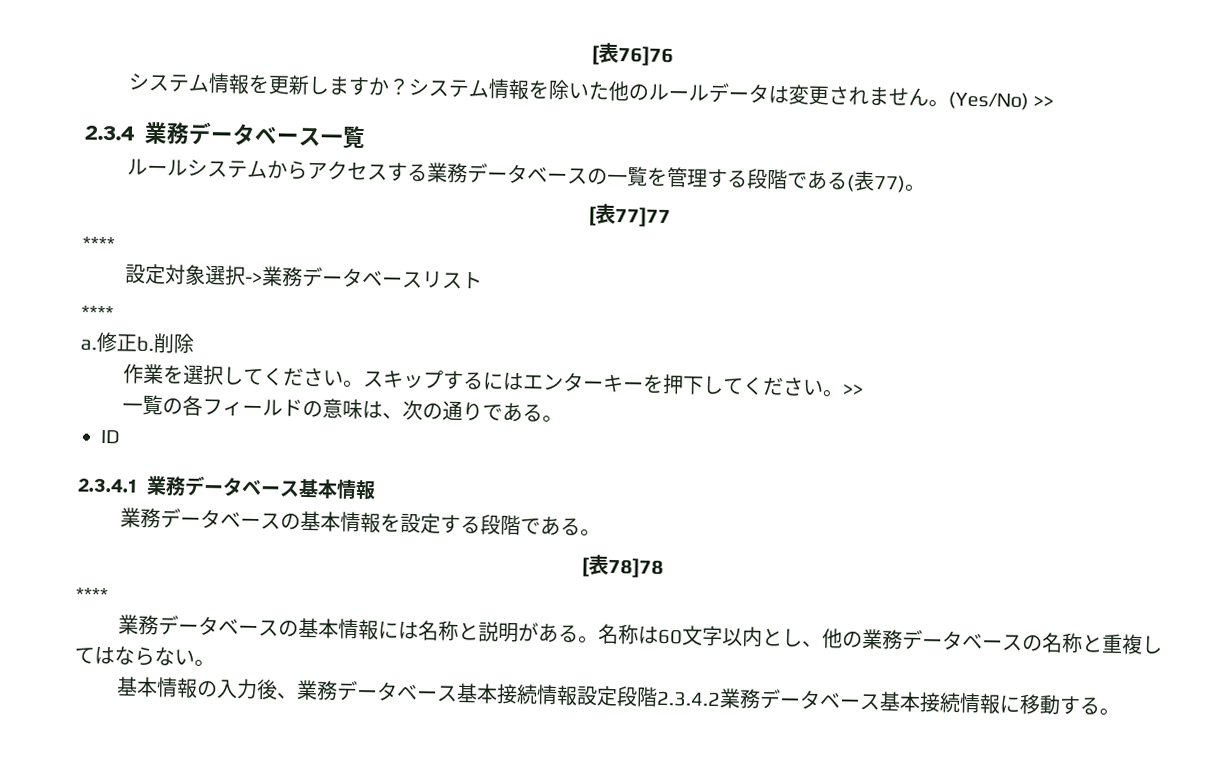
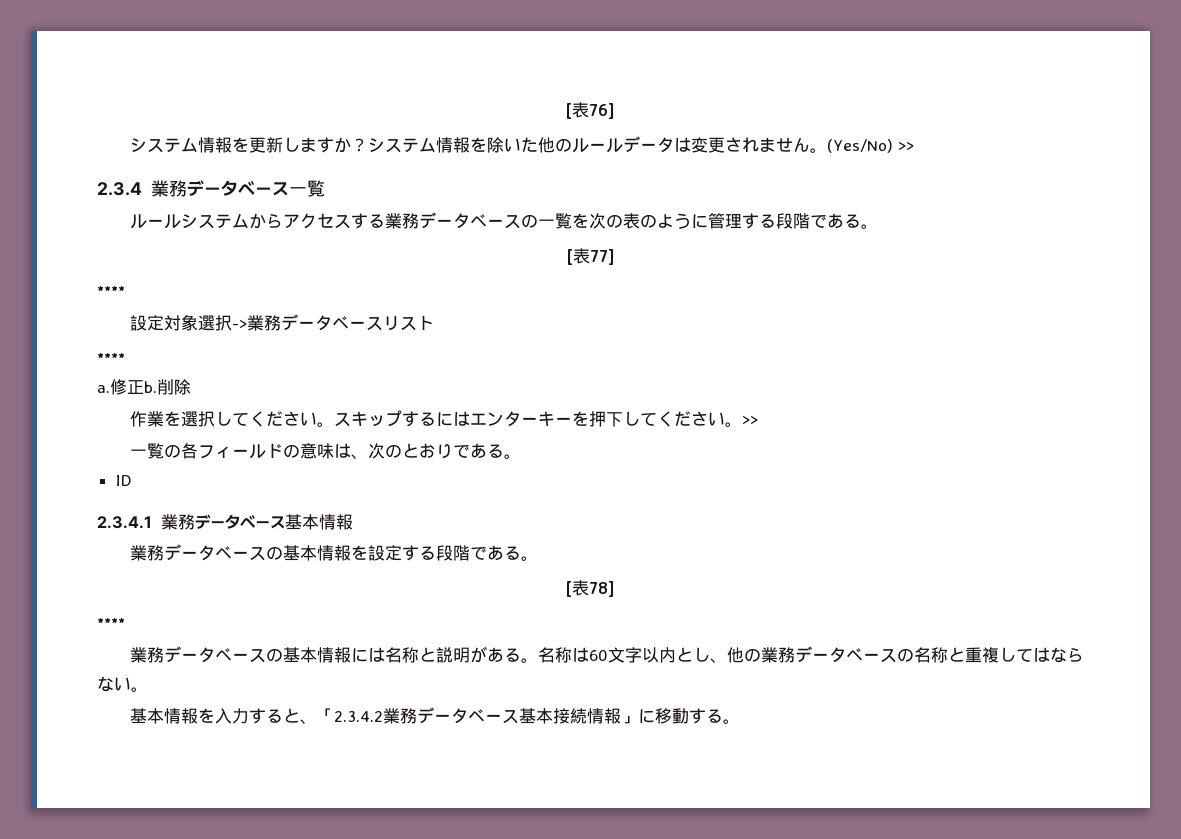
- [表76]76
+ [表76]
- ルールシステムからアクセスする業務データベースの一覧を管理する段階である(表77)。
- [表77]77
+ ルールシステムからアクセスする業務データベースの一覧を次の表のように管理する段階である。
+ [表77]
- 一覧の各フィールドの意味は、次の通りである。
+ 一覧の各フィールドの意味は、次のとおりである。
- [表78]78
+ [表78]
- 基本情報の入力後、業務データベース基本接続情報設定段階2.3.4.2業務データベース基本接続情報に移動する。
+ 基本情報を入力すると、「2.3.4.2業務データベース基本接続情報」に移動する。

